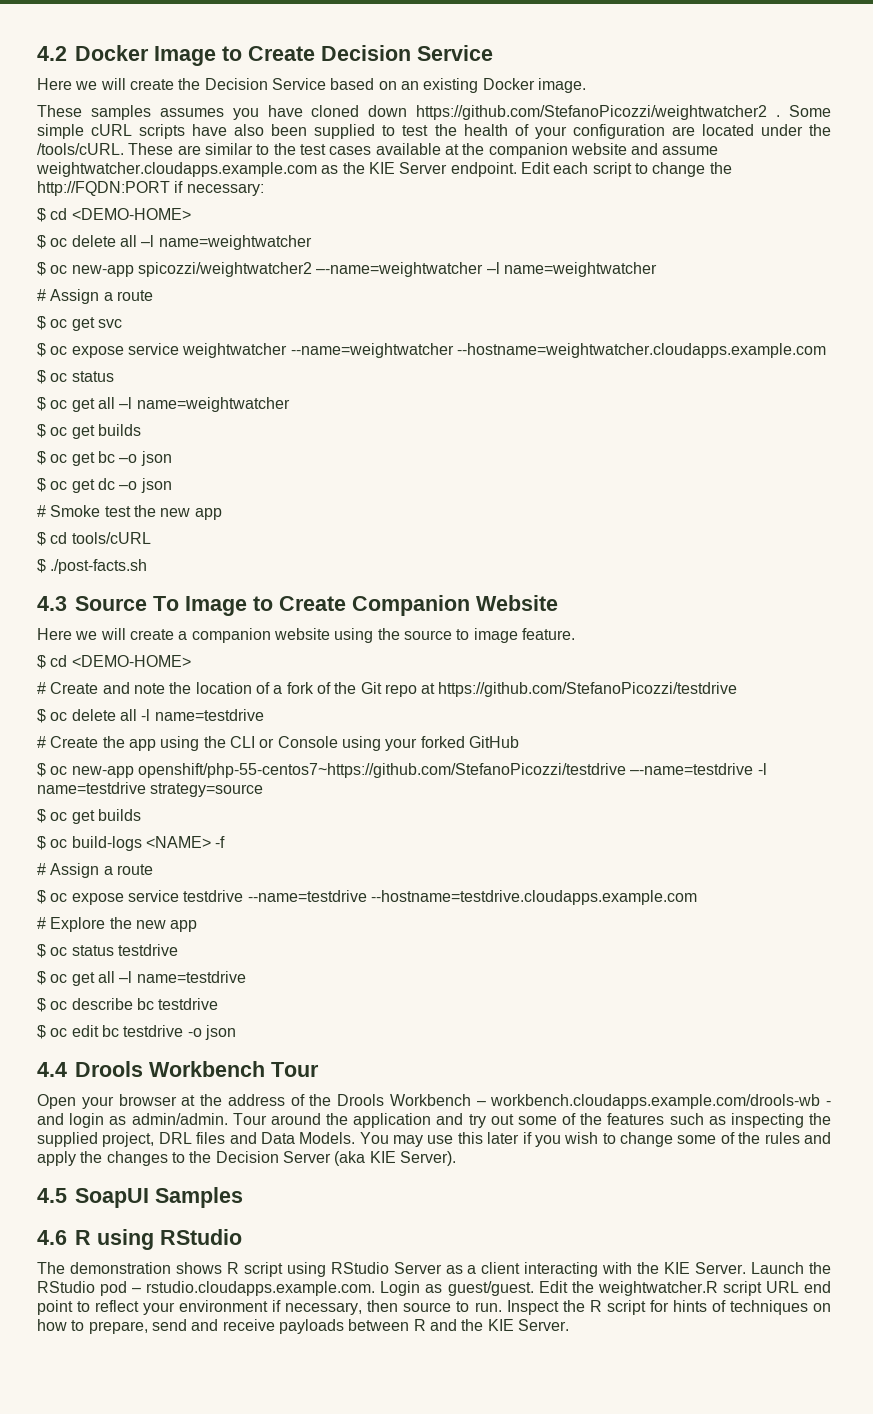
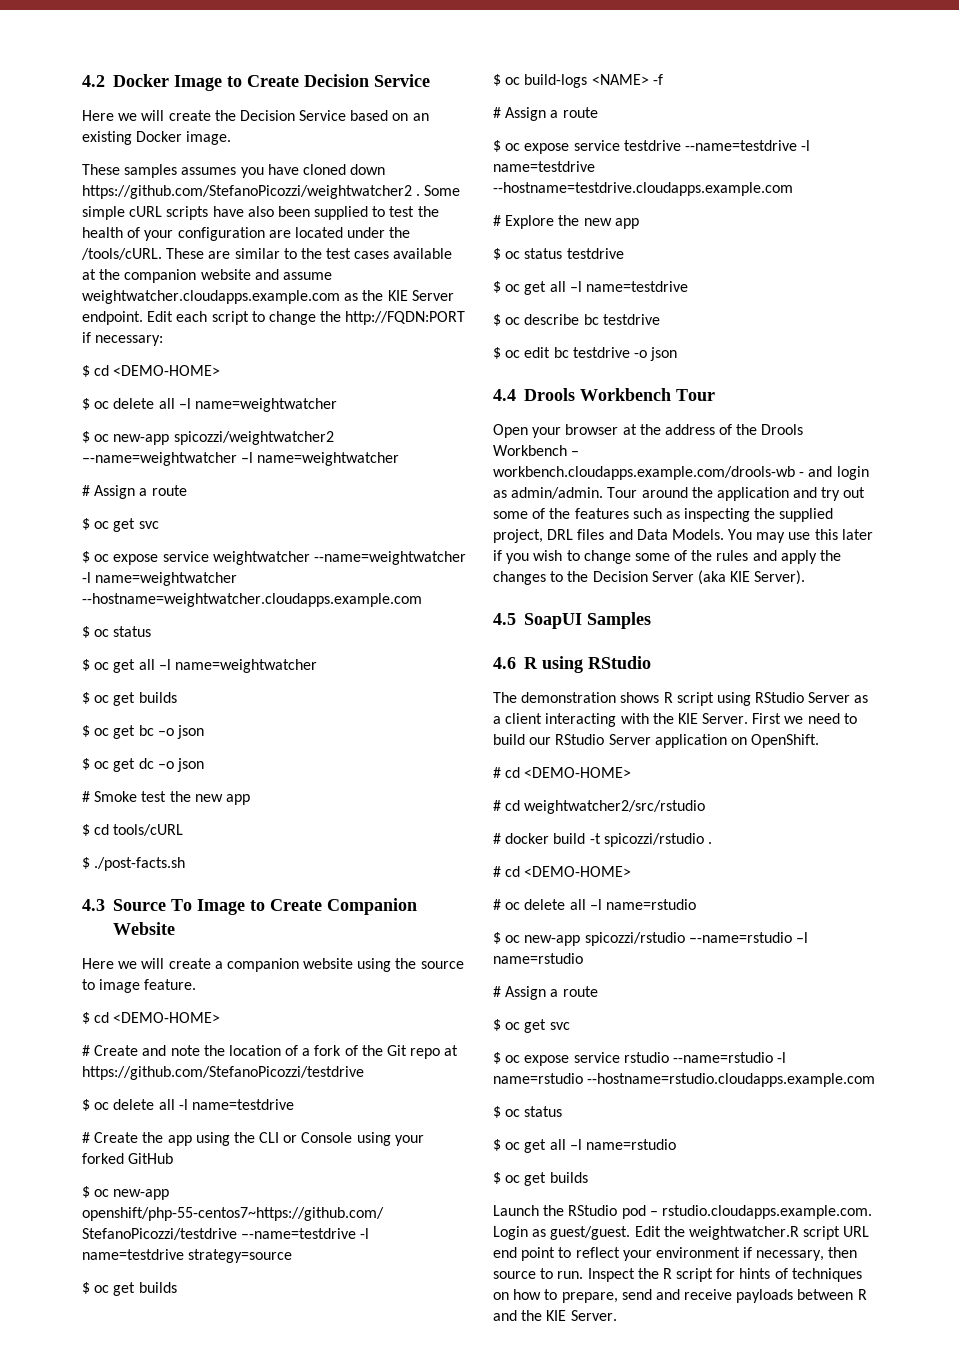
- $ oc expose service weightwatcher --name=weightwatcher --hostname=weightwatcher.cloudapps.example.com
+ $ oc expose service weightwatcher --name=weightwatcher -l name=weightwatcher --hostname=weightwatcher.cloudapps.example.com
- $ oc expose service testdrive --name=testdrive --hostname=testdrive.cloudapps.example.com
+ $ oc expose service testdrive --name=testdrive -l name=testdrive --hostname=testdrive.cloudapps.example.com
- The demonstration shows R script using RStudio Server as a client interacting with the KIE Server. Launch the RStudio pod – rstudio.cloudapps.example.com. Login as guest/guest.
+ The demonstration shows R script using RStudio Server as a client interacting with the KIE Server. First we need to build our RStudio Server application on OpenShift.
+ # cd <DEMO-HOME>
+ # cd weightwatcher2/src/rstudio
+ # docker build -t spicozzi/rstudio .
+ # cd <DEMO-HOME>
+ # oc delete all –l name=rstudio
+ $ oc new-app spicozzi/rstudio –-name=rstudio –l name=rstudio
+ # Assign a route
+ $ oc get svc
+ $ oc expose service rstudio --name=rstudio -l name=rstudio --hostname=rstudio.cloudapps.example.com
+ $ oc status
+ $ oc get all –l name=rstudio
+ $ oc get builds
+ Launch the RStudio pod – rstudio.cloudapps.example.com. Login as guest/guest.

